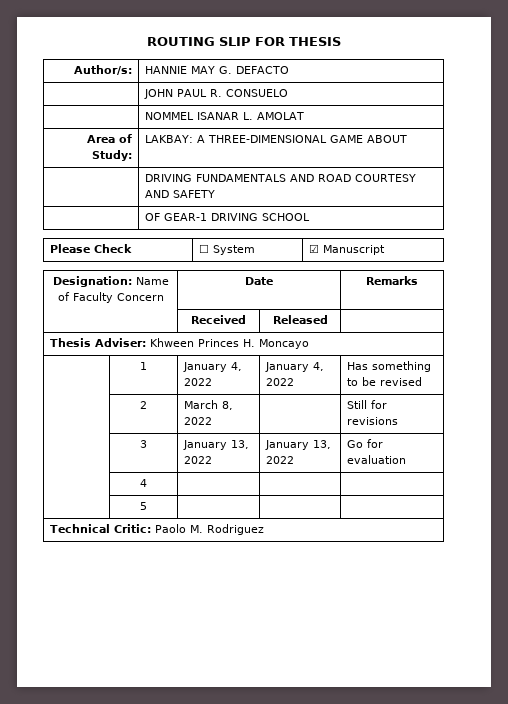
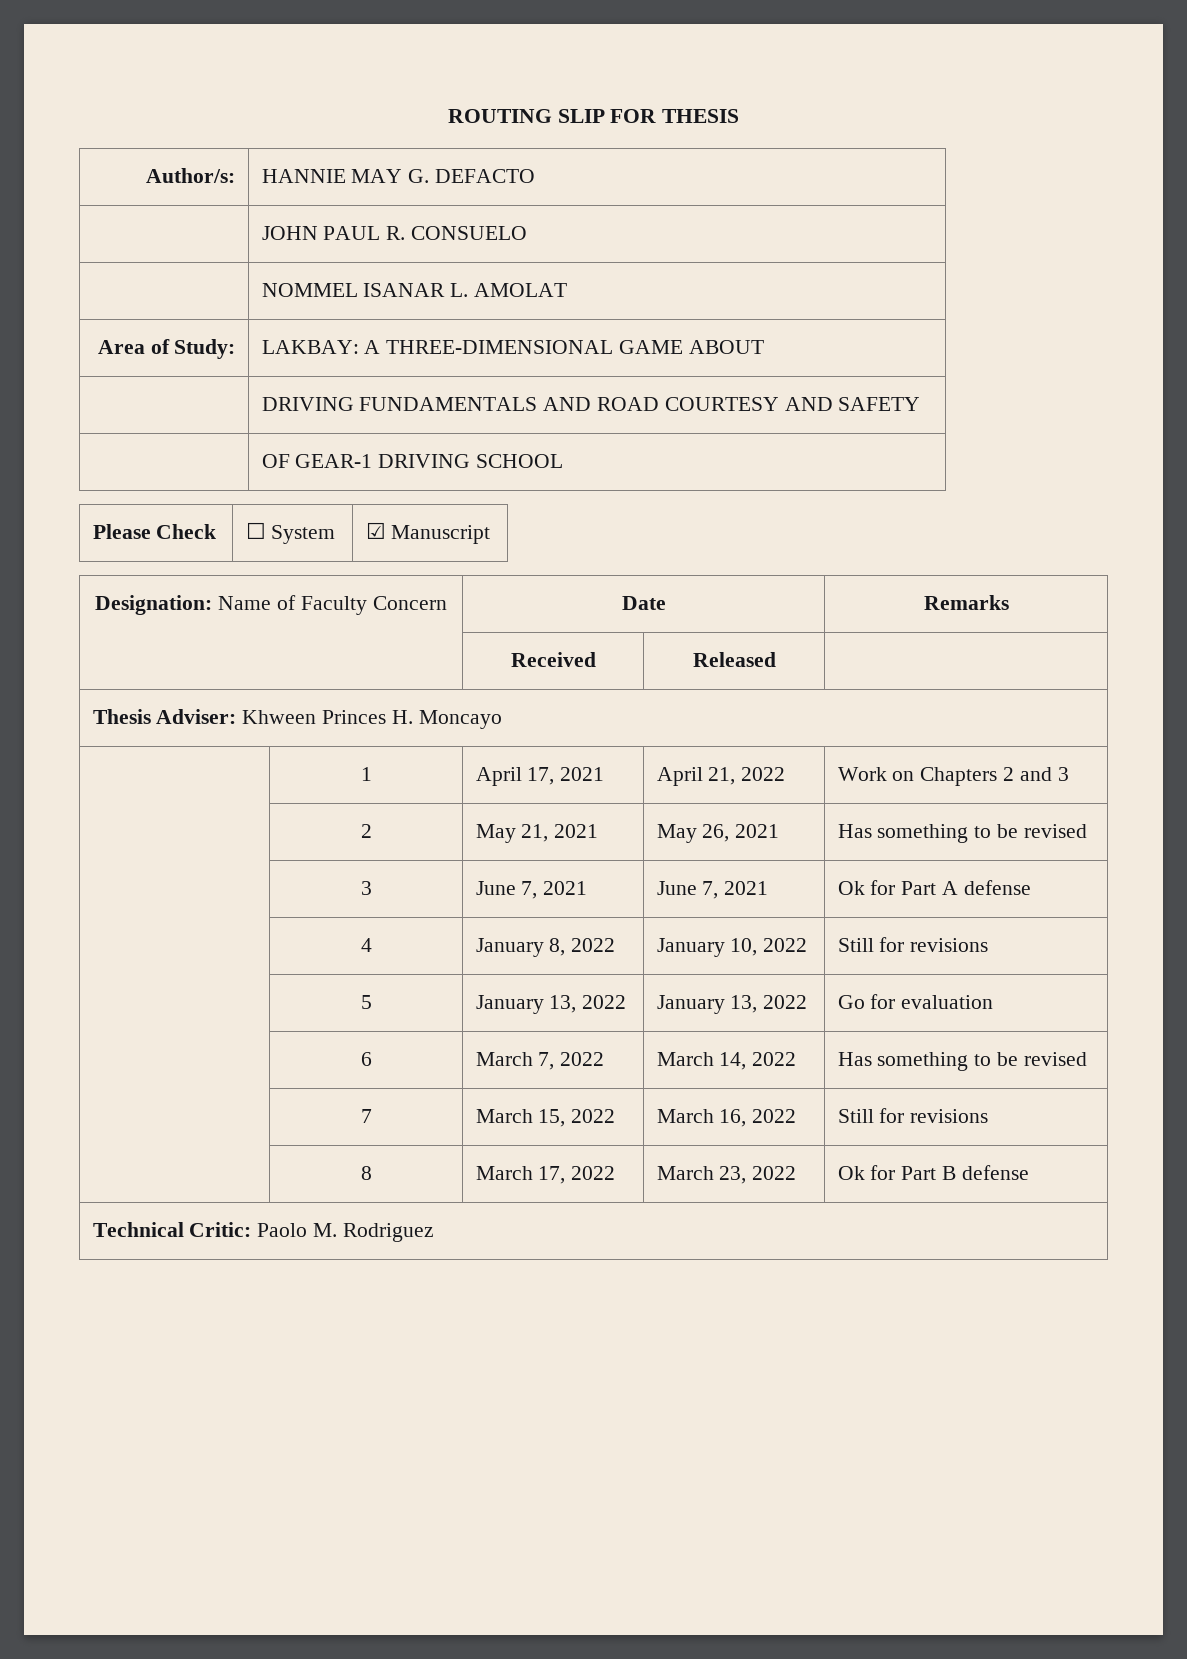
- | 1 | January 4, 2022 | January 4, 2022 | Has something to be revised
- | 2 | March 8, 2022 | | Still for revisions
- | 3 | January 13, 2022 | January 13, 2022 | Go for evaluation
+ | 1 | April 17, 2021 | April 21, 2022 | Work on Chapters 2 and 3
+ | 2 | May 21, 2021 | May 26, 2021 | Has something to be revised
+ | 3 | June 7, 2021 | June 7, 2021 | Ok for Part A defense
+ | 4 | January 8, 2022 | January 10, 2022 | Still for revisions
+ | 5 | January 13, 2022 | January 13, 2022 | Go for evaluation
- | 4 | | |
- | 5 | | |
+ | 6 | March 7, 2022 | March 14, 2022 | Has something to be revised
+ | 7 | March 15, 2022 | March 16, 2022 | Still for revisions
+ | 8 | March 17, 2022 | March 23, 2022 | Ok for Part B defense

